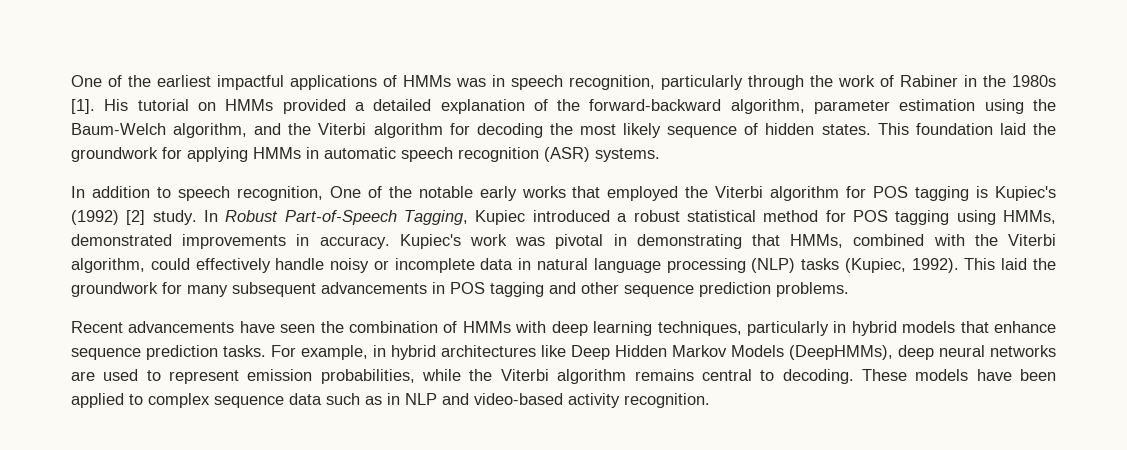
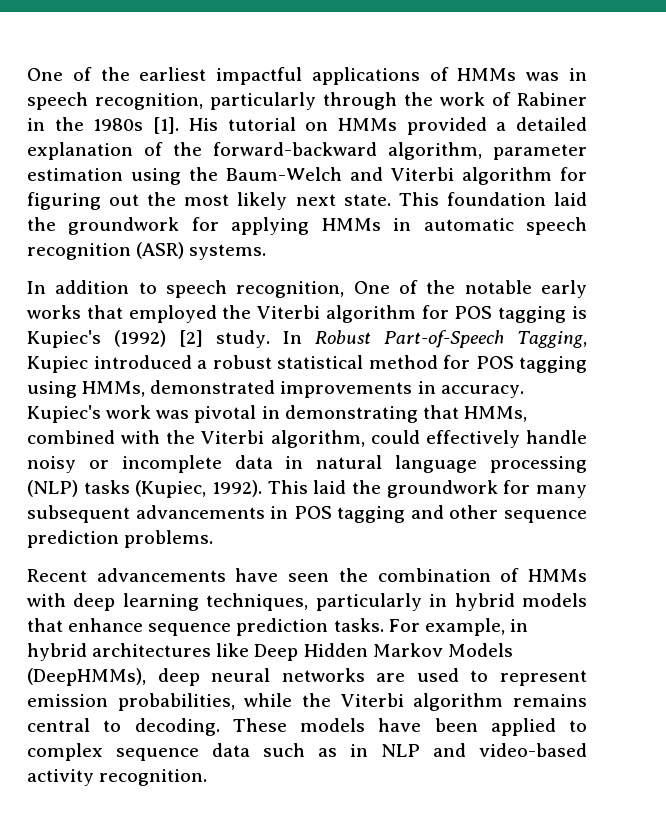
- His tutorial on HMMs provided a detailed explanation of the forward-backward algorithm, parameter estimation using the Baum-Welch algorithm, and the Viterbi algorithm for decoding the most likely sequence of hidden states.
+ His tutorial on HMMs provided a detailed explanation of the forward-backward algorithm, parameter estimation using the Baum-Welch and Viterbi algorithm for figuring out the most likely next state.

